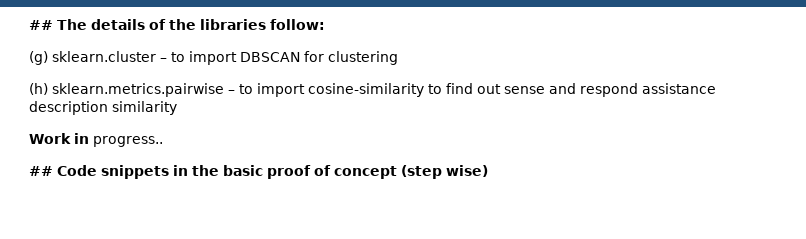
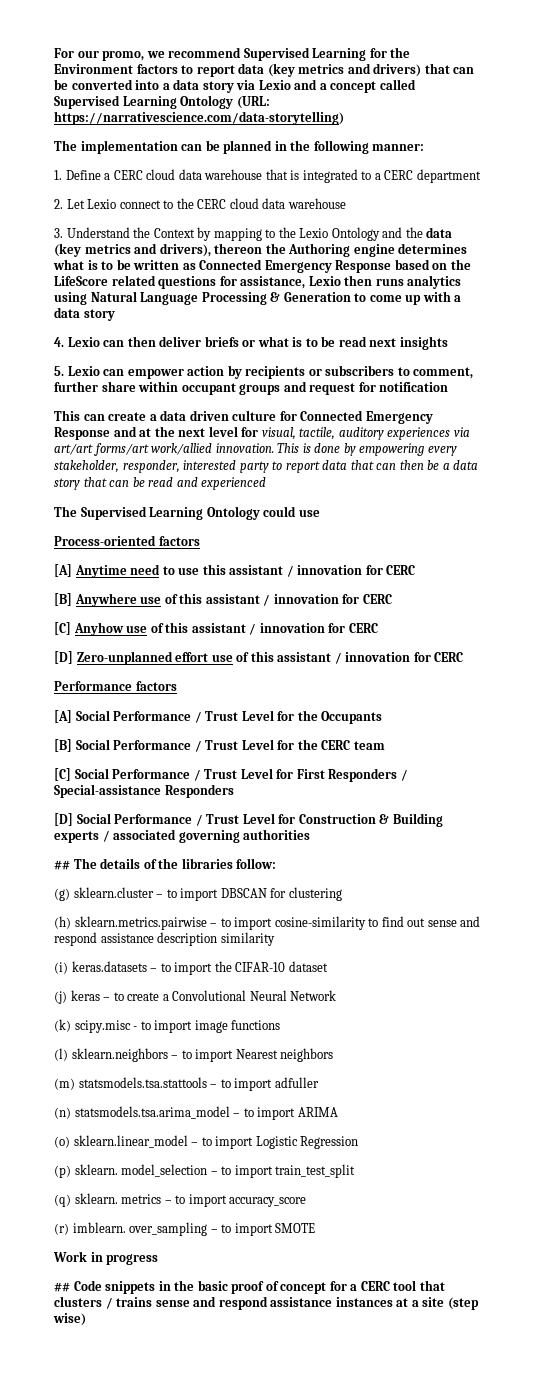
+ For our promo, we recommend Supervised Learning for the Environment factors to report data (key metrics and drivers) that can be converted into a data story via Lexio and a concept called Supervised Learning Ontology (URL: https://narrativescience.com/data-storytelling)
+ The implementation can be planned in the following manner:
+ 1. Define a CERC cloud data warehouse that is integrated to a CERC department
+ 2. Let Lexio connect to the CERC cloud data warehouse
+ 3. Understand the Context by mapping to the Lexio Ontology and the data (key metrics and drivers), thereon the Authoring engine determines what is to be written as Connected Emergency Response based on the LifeScore related questions for assistance, Lexio then runs analytics using Natural Language Processing & Generation to come up with a data story
+ 4. Lexio can then deliver briefs or what is to be read next insights
+ 5. Lexio can empower action by recipients or subscribers to comment, further share within occupant groups and request for notification
+ This can create a data driven culture for Connected Emergency Response and at the next level for visual, tactile, auditory experiences via art/art forms/art work/allied innovation. This is done by empowering every stakeholder, responder, interested party to report data that can then be a data story that can be read and experienced
+ The Supervised Learning Ontology could use
+ Process-oriented factors
+ [A] Anytime need to use this assistant / innovation for CERC
+ [B] Anywhere use of this assistant / innovation for CERC
+ [C] Anyhow use of this assistant / innovation for CERC
+ [D] Zero-unplanned effort use of this assistant / innovation for CERC
+ Performance factors
+ [A] Social Performance / Trust Level for the Occupants
+ [B] Social Performance / Trust Level for the CERC team
+ [C] Social Performance / Trust Level for First Responders / Special-assistance Responders
+ [D] Social Performance / Trust Level for Construction & Building experts / associated governing authorities
+ (i) keras.datasets – to import the CIFAR-10 dataset
+ (j) keras – to create a Convolutional Neural Network
+ (k) scipy.misc - to import image functions
+ (l) sklearn.neighbors – to import Nearest neighbors
+ (m) statsmodels.tsa.stattools – to import adfuller
+ (n) statsmodels.tsa.arima_model – to import ARIMA
+ (o) sklearn.linear_model – to import Logistic Regression
+ (p) sklearn. model_selection – to import train_test_split
+ (q) sklearn. metrics – to import accuracy_score
+ (r) imblearn. over_sampling – to import SMOTE
- Work in progress..
+ Work in progress
- ## Code snippets in the basic proof of concept (step wise)
+ ## Code snippets in the basic proof of concept for a CERC tool that clusters / trains sense and respond assistance instances at a site (step wise)

